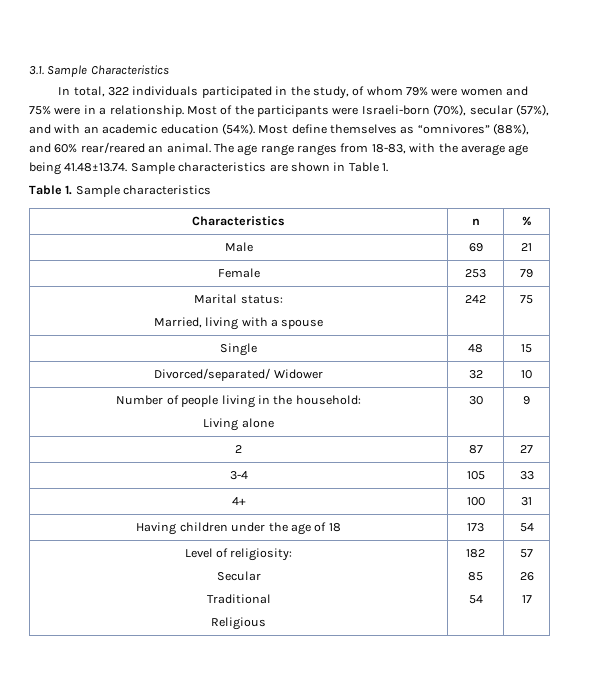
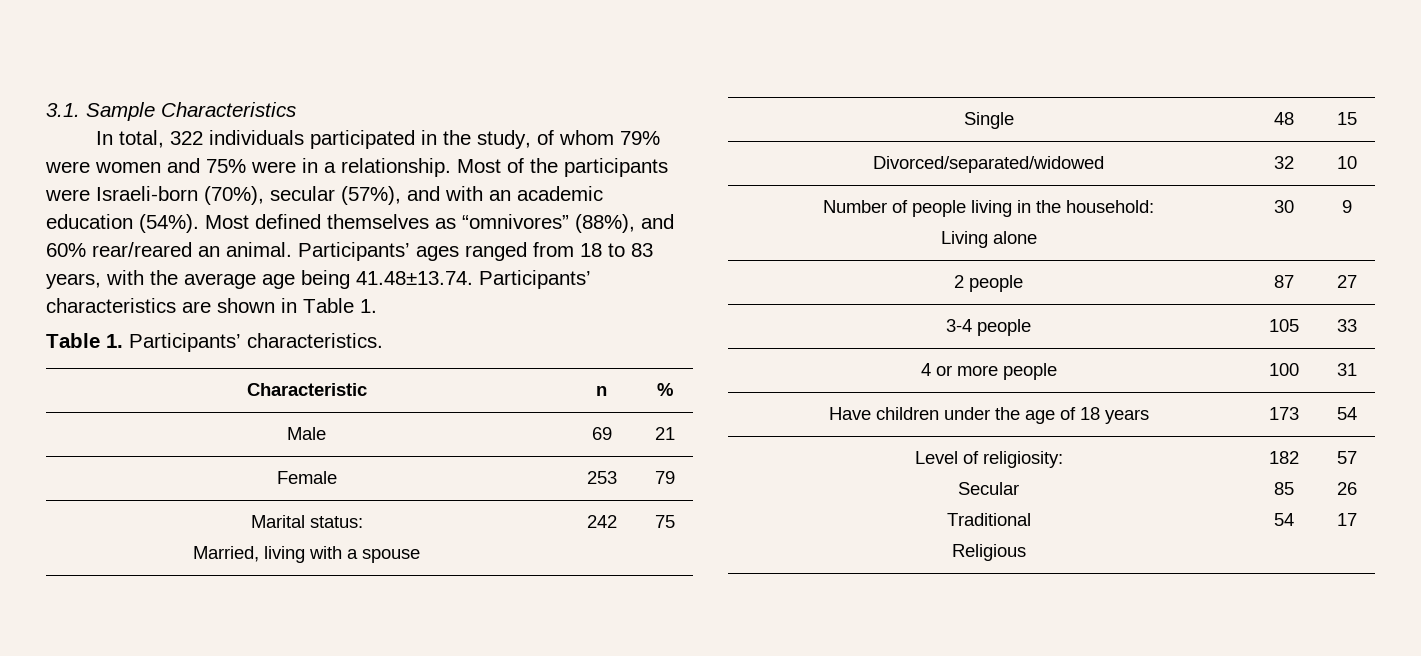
- Most define themselves as “omnivores” (88%), and 60% rear/reared an animal.
+ Most defined themselves as “omnivores” (88%), and 60% rear/reared an animal.
- The age range ranges from 18-83, with the average age being 41.48±13.74. Sample characteristics are shown in Table 1.
+ Participants’ ages ranged from 18 to 83 years, with the average age being 41.48±13.74. Participants’ characteristics are shown in Table 1.
- Table 1. Sample characteristics
- Characteristics | n | %
+ Table 1. Participants’ characteristics.
+ Characteristic | n | %
- Divorced/separated/ Widower | 32 | 10
+ Divorced/separated/widowed | 32 | 10
- 2 | 87 | 27
+ 2 people | 87 | 27
- 3-4 | 105 | 33
+ 3-4 people | 105 | 33
- 4+ | 100 | 31
+ 4 or more people | 100 | 31
- Having children under the age of 18 | 173 | 54
+ Have children under the age of 18 years | 173 | 54

